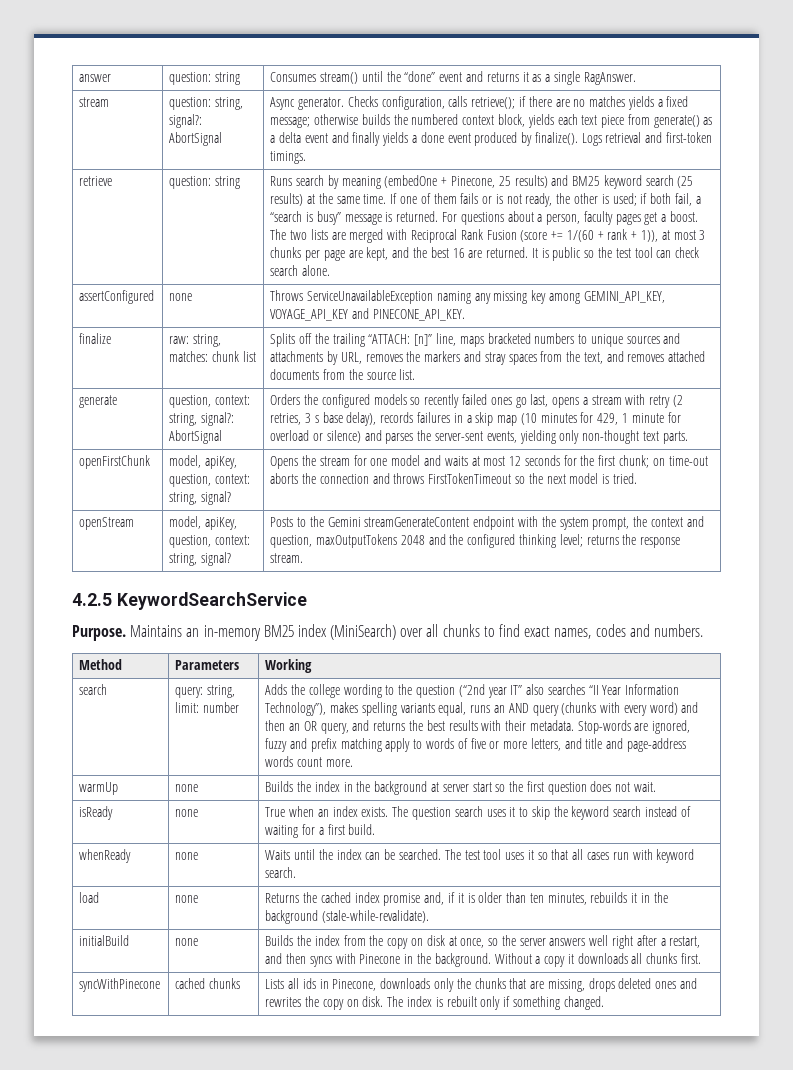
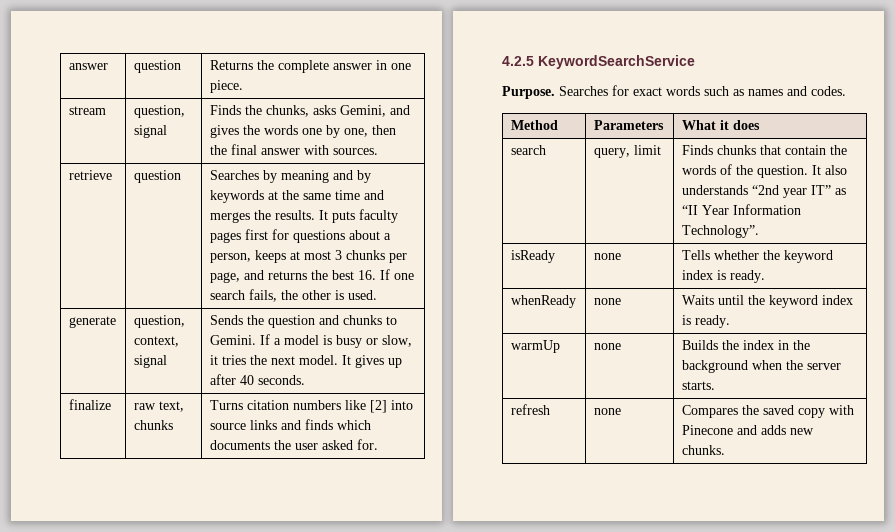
- answer | question: string | Consumes stream() until the “done” event and returns it as a single RagAnswer.
- stream | question: string, signal?: AbortSignal | Async generator. Checks configuration, calls retrieve(); if there are no matches yields a fixed message; otherwise builds the numbered context block, yields each text piece from generate() as a delta event and finally yields a done event produced by finalize(). Logs retrieval and first-token timings.
- retrieve | question: string | Runs search by meaning (embedOne + Pinecone, 25 results) and BM25 keyword search (25 results) at the same time. If one of them fails or is not ready, the other is used; if both fail, a “search is busy” message is returned. For questions about a person, faculty pages get a boost. The two lists are merged with Reciprocal Rank Fusion (score += 1/(60 + rank + 1)), at most 3 chunks per page are kept, and the best 16 are returned. It is public so the test tool can check search alone.
- assertConfigured | none | Throws ServiceUnavailableException naming any missing key among GEMINI_API_KEY, VOYAGE_API_KEY and PINECONE_API_KEY.
- finalize | raw: string, matches: chunk list | Splits off the trailing “ATTACH: [n]” line, maps bracketed numbers to unique sources and attachments by URL, removes the markers and stray spaces from the text, and removes attached documents from the source list.
- generate | question, context: string, signal?: AbortSignal | Orders the configured models so recently failed ones go last, opens a stream with retry (2 retries, 3 s base delay), records failures in a skip map (10 minutes for 429, 1 minute for overload or silence) and parses the server-sent events, yielding only non-thought text parts.
- openFirstChunk | model, apiKey, question, context: string, signal? | Opens the stream for one model and waits at most 12 seconds for the first chunk; on time-out aborts the connection and throws FirstTokenTimeout so the next model is tried.
- openStream | model, apiKey, question, context: string, signal? | Posts to the Gemini streamGenerateContent endpoint with the system prompt, the context and question, maxOutputTokens 2048 and the configured thinking level; returns the response stream.
+ answer | question | Returns the complete answer in one piece.
+ stream | question, signal | Finds the chunks, asks Gemini, and gives the words one by one, then the final answer with sources.
+ retrieve | question | Searches by meaning and by keywords at the same time and merges the results. It puts faculty pages first for questions about a person, keeps at most 3 chunks per page, and returns the best 16. If one search fails, the other is used.
+ generate | question, context, signal | Sends the question and chunks to Gemini. If a model is busy or slow, it tries the next model. It gives up after 40 seconds.
+ finalize | raw text, chunks | Turns citation numbers like [2] into source links and finds which documents the user asked for.
  4.2.5 KeywordSearchService
- Purpose. Maintains an in-memory BM25 index (MiniSearch) over all chunks to find exact names, codes and numbers.
- Method | Parameters | Working
- search | query: string, limit: number | Adds the college wording to the question (“2nd year IT” also searches “II Year Information Technology”), makes spelling variants equal, runs an AND query (chunks with every word) and then an OR query, and returns the best results with their metadata. Stop-words are ignored, fuzzy and prefix matching apply to words of five or more letters, and title and page-address words count more.
+ Purpose. Searches for exact words such as names and codes.
+ Method | Parameters | What it does
+ search | query, limit | Finds chunks that contain the words of the question. It also understands “2nd year IT” as “II Year Information Technology”.
+ isReady | none | Tells whether the keyword index is ready.
+ whenReady | none | Waits until the keyword index is ready.
- warmUp | none | Builds the index in the background at server start so the first question does not wait.
- isReady | none | True when an index exists. The question search uses it to skip the keyword search instead of waiting for a first build.
- whenReady | none | Waits until the index can be searched. The test tool uses it so that all cases run with keyword search.
- load | none | Returns the cached index promise and, if it is older than ten minutes, rebuilds it in the background (stale-while-revalidate).
- initialBuild | none | Builds the index from the copy on disk at once, so the server answers well right after a restart, and then syncs with Pinecone in the background. Without a copy it downloads all chunks first.
- syncWithPinecone | cached chunks | Lists all ids in Pinecone, downloads only the chunks that are missing, drops deleted ones and rewrites the copy on disk. The index is rebuilt only if something changed.
+ warmUp | none | Builds the index in the background when the server starts.
+ refresh | none | Compares the saved copy with Pinecone and adds new chunks.

